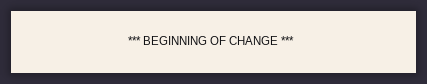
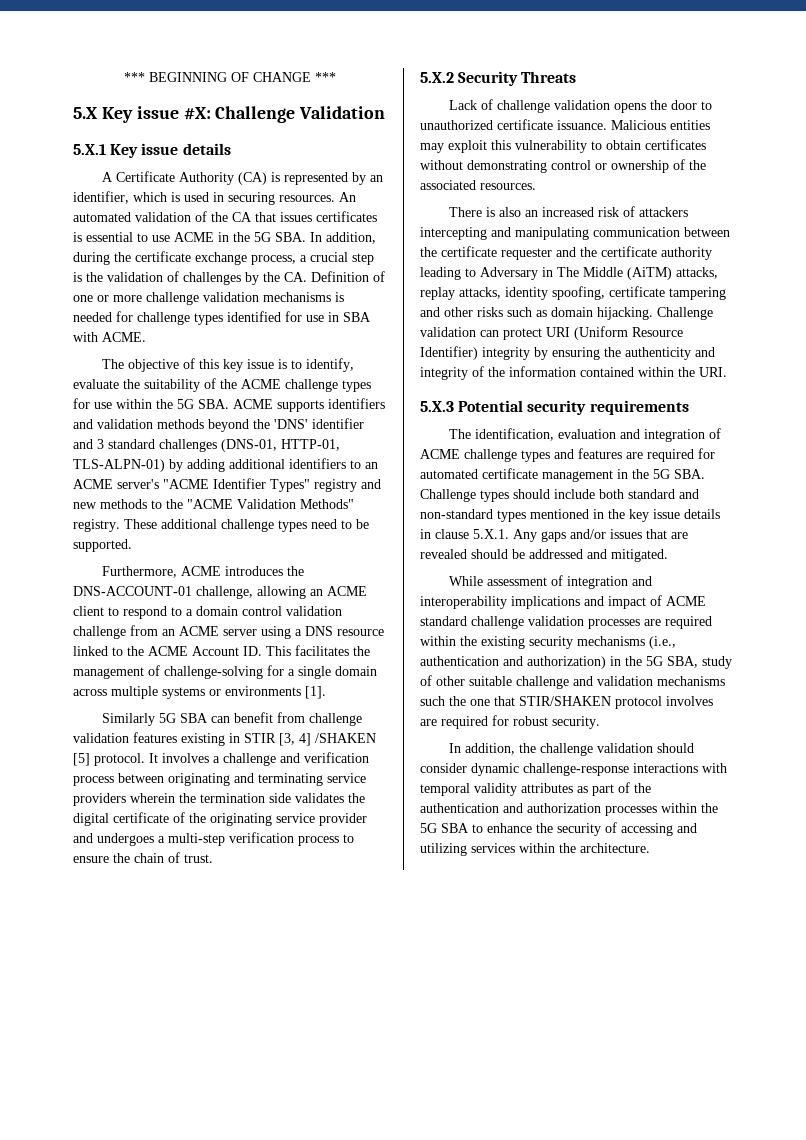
+ 5.X Key issue #X: Challenge Validation
+ 5.X.1 Key issue details
+ A Certificate Authority (CA) is represented by an identifier, which is used in securing resources. An automated validation of the CA that issues certificates is essential to use ACME in the 5G SBA. In addition, during the certificate exchange process, a crucial step is the validation of challenges by the CA. Definition of one or more challenge validation mechanisms is needed for challenge types identified for use in SBA with ACME.
+ The objective of this key issue is to identify, evaluate the suitability of the ACME challenge types for use within the 5G SBA. ACME supports identifiers and validation methods beyond the 'DNS' identifier and 3 standard challenges (DNS-01, HTTP-01, TLS-ALPN-01) by adding additional identifiers to an ACME server's "ACME Identifier Types" registry and new methods to the "ACME Validation Methods" registry. These additional challenge types need to be supported.
+ Furthermore, ACME introduces the DNS-ACCOUNT-01 challenge, allowing an ACME client to respond to a domain control validation challenge from an ACME server using a DNS resource linked to the ACME Account ID. This facilitates the management of challenge-solving for a single domain across multiple systems or environments [1].
+ Similarly 5G SBA can benefit from challenge validation features existing in STIR [3, 4] /SHAKEN [5] protocol. It involves a challenge and verification process between originating and terminating service providers wherein the termination side validates the digital certificate of the originating service provider and undergoes a multi-step verification process to ensure the chain of trust.
+ 5.X.2 Security Threats
+ Lack of challenge validation opens the door to unauthorized certificate issuance. Malicious entities may exploit this vulnerability to obtain certificates without demonstrating control or ownership of the associated resources.
+ There is also an increased risk of attackers intercepting and manipulating communication between the certificate requester and the certificate authority leading to Adversary in The Middle (AiTM) attacks, replay attacks, identity spoofing, certificate tampering and other risks such as domain hijacking. Challenge validation can protect URI (Uniform Resource Identifier) integrity by ensuring the authenticity and integrity of the information contained within the URI.
+ 5.X.3 Potential security requirements
+ The identification, evaluation and integration of ACME challenge types and features are required for automated certificate management in the 5G SBA. Challenge types should include both standard and non-standard types mentioned in the key issue details in clause 5.X.1. Any gaps and/or issues that are revealed should be addressed and mitigated.
+ While assessment of integration and interoperability implications and impact of ACME standard challenge validation processes are required within the existing security mechanisms (i.e., authentication and authorization) in the 5G SBA, study of other suitable challenge and validation mechanisms such the one that STIR/SHAKEN protocol involves are required for robust security.
+ In addition, the challenge validation should consider dynamic challenge-response interactions with temporal validity attributes as part of the authentication and authorization processes within the 5G SBA to enhance the security of accessing and utilizing services within the architecture.

